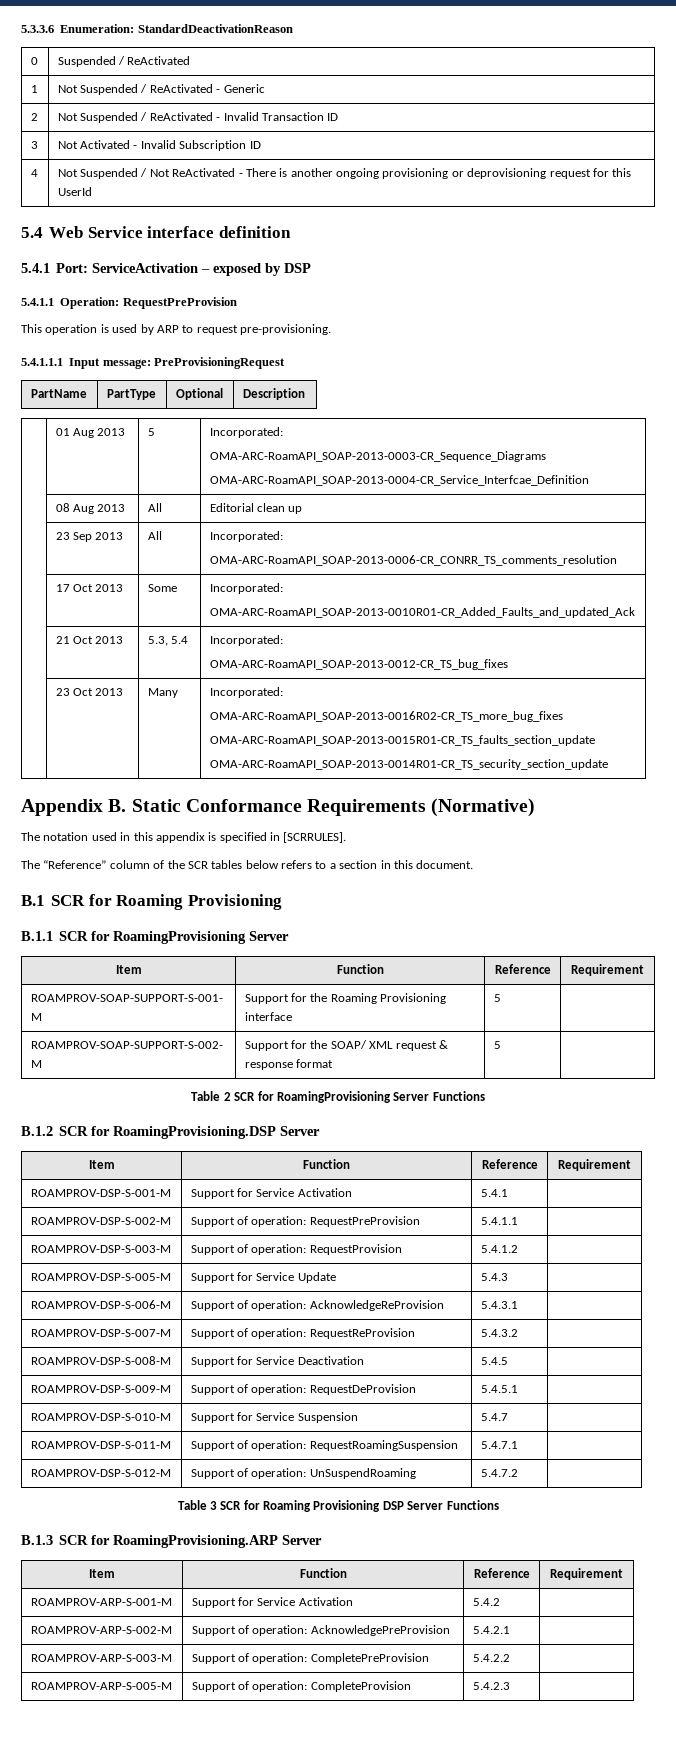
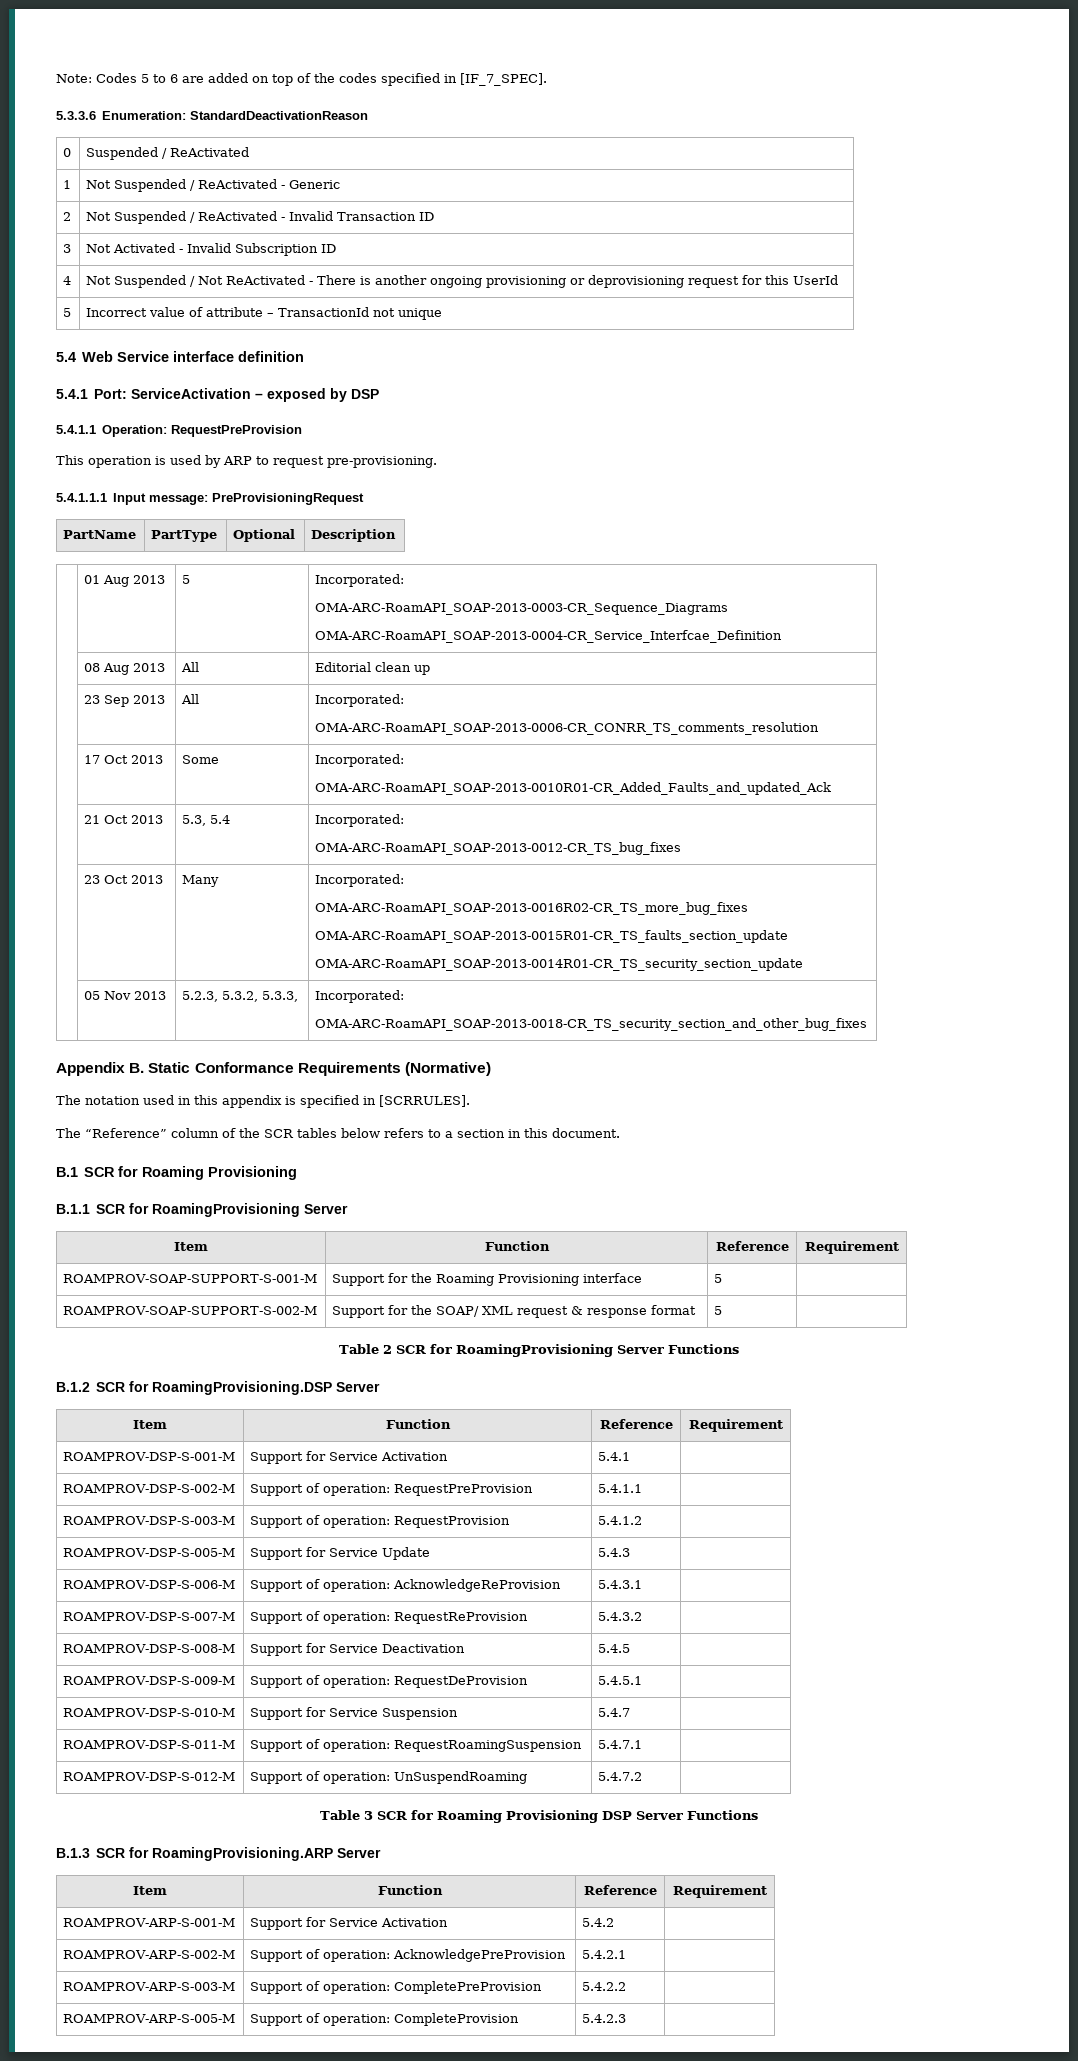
+ Note: Codes 5 to 6 are added on top of the codes specified in [IF_7_SPEC].
+ 5 | Incorrect value of attribute – TransactionId not unique
+ | 05 Nov 2013 | 5.2.3, 5.3.2, 5.3.3, | Incorporated:
+ OMA-ARC-RoamAPI_SOAP-2013-0018-CR_TS_security_section_and_other_bug_fixes

